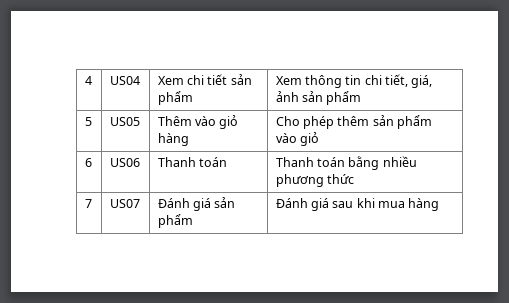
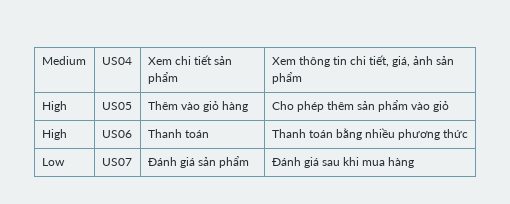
- 4 | US04 | Xem chi tiết sản phẩm | Xem thông tin chi tiết, giá, ảnh sản phẩm
+ Medium | US04 | Xem chi tiết sản phẩm | Xem thông tin chi tiết, giá, ảnh sản phẩm
- 5 | US05 | Thêm vào giỏ hàng | Cho phép thêm sản phẩm vào giỏ
+ High | US05 | Thêm vào giỏ hàng | Cho phép thêm sản phẩm vào giỏ
- 6 | US06 | Thanh toán | Thanh toán bằng nhiều phương thức
+ High | US06 | Thanh toán | Thanh toán bằng nhiều phương thức
- 7 | US07 | Đánh giá sản phẩm | Đánh giá sau khi mua hàng
+ Low | US07 | Đánh giá sản phẩm | Đánh giá sau khi mua hàng

